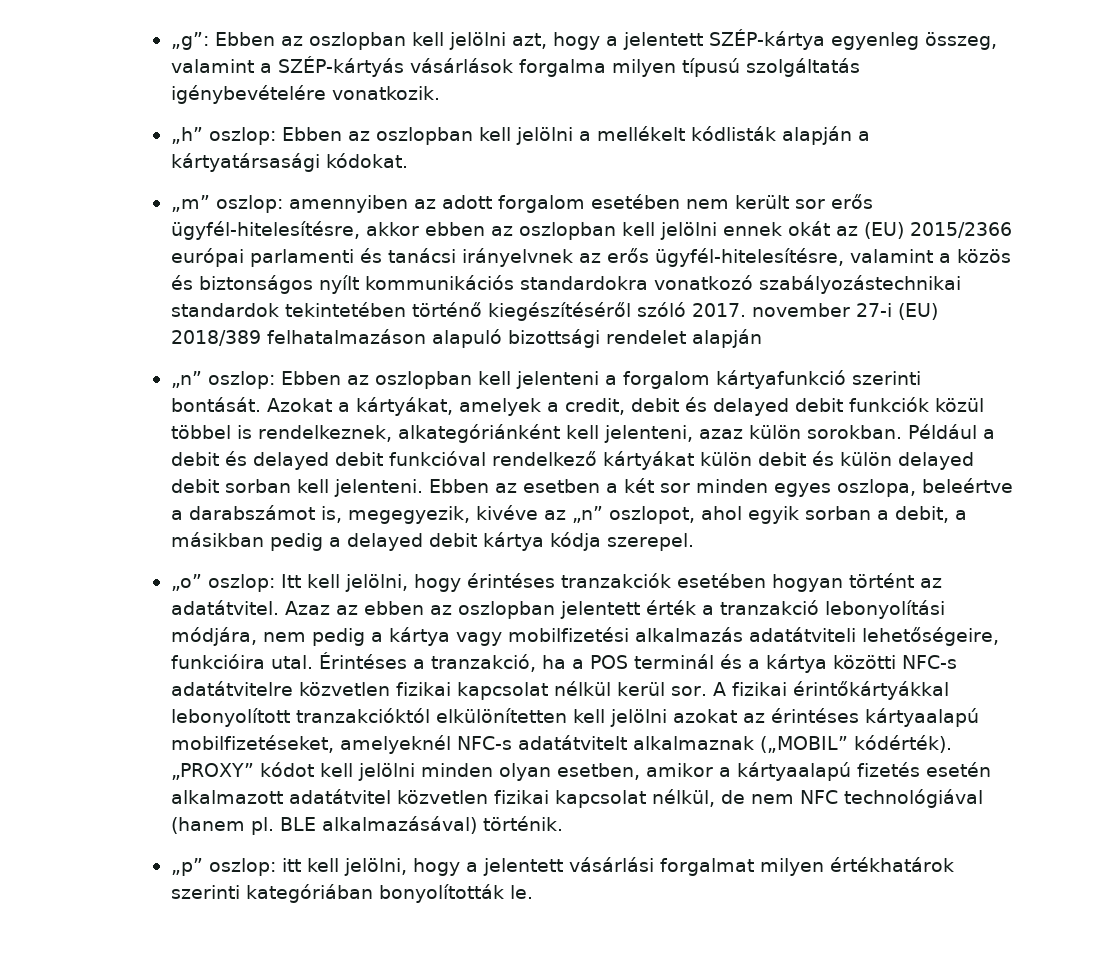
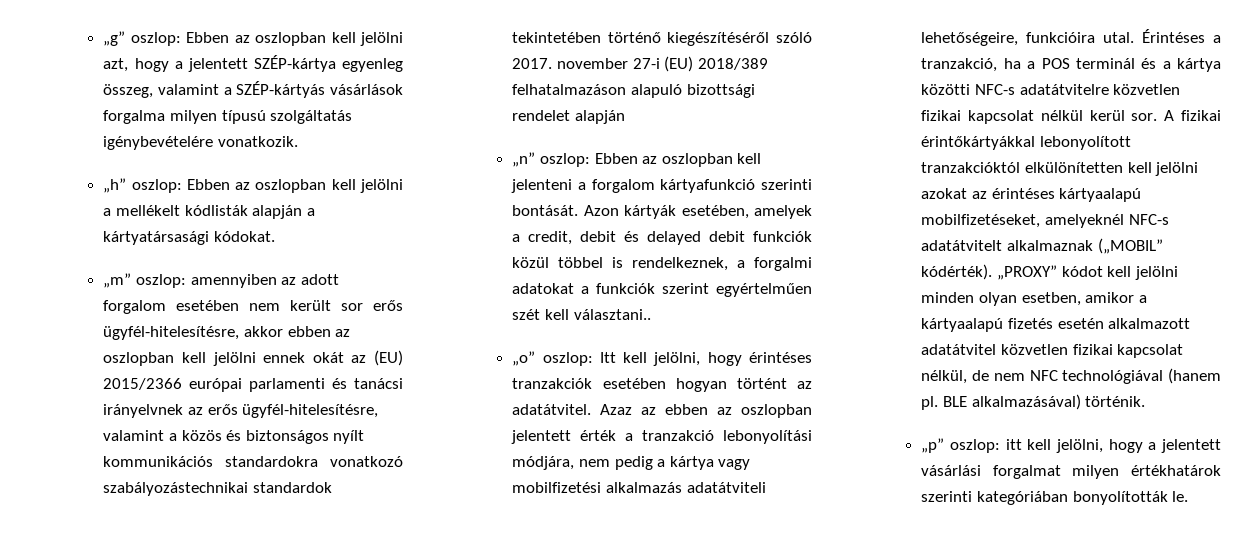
- „g”: Ebben az oszlopban kell jelölni azt, hogy a jelentett SZÉP-kártya egyenleg összeg, valamint a SZÉP-kártyás vásárlások forgalma milyen típusú szolgáltatás igénybevételére vonatkozik.
+ „g” oszlop: Ebben az oszlopban kell jelölni azt, hogy a jelentett SZÉP-kártya egyenleg összeg, valamint a SZÉP-kártyás vásárlások forgalma milyen típusú szolgáltatás igénybevételére vonatkozik.
- Azokat a kártyákat, amelyek a credit, debit és delayed debit funkciók közül többel is rendelkeznek, alkategóriánként kell jelenteni, azaz külön sorokban. Például a debit és delayed debit funkcióval rendelkező kártyákat külön debit és külön delayed debit sorban kell jelenteni. Ebben az esetben a két sor minden egyes oszlopa, beleértve a darabszámot is, megegyezik, kivéve az „n” oszlopot, ahol egyik sorban a debit, a másikban pedig a delayed debit kártya kódja szerepel.
+ Azon kártyák esetében, amelyek a credit, debit és delayed debit funkciók közül többel is rendelkeznek, a forgalmi adatokat a funkciók szerint egyértelműen szét kell választani..

